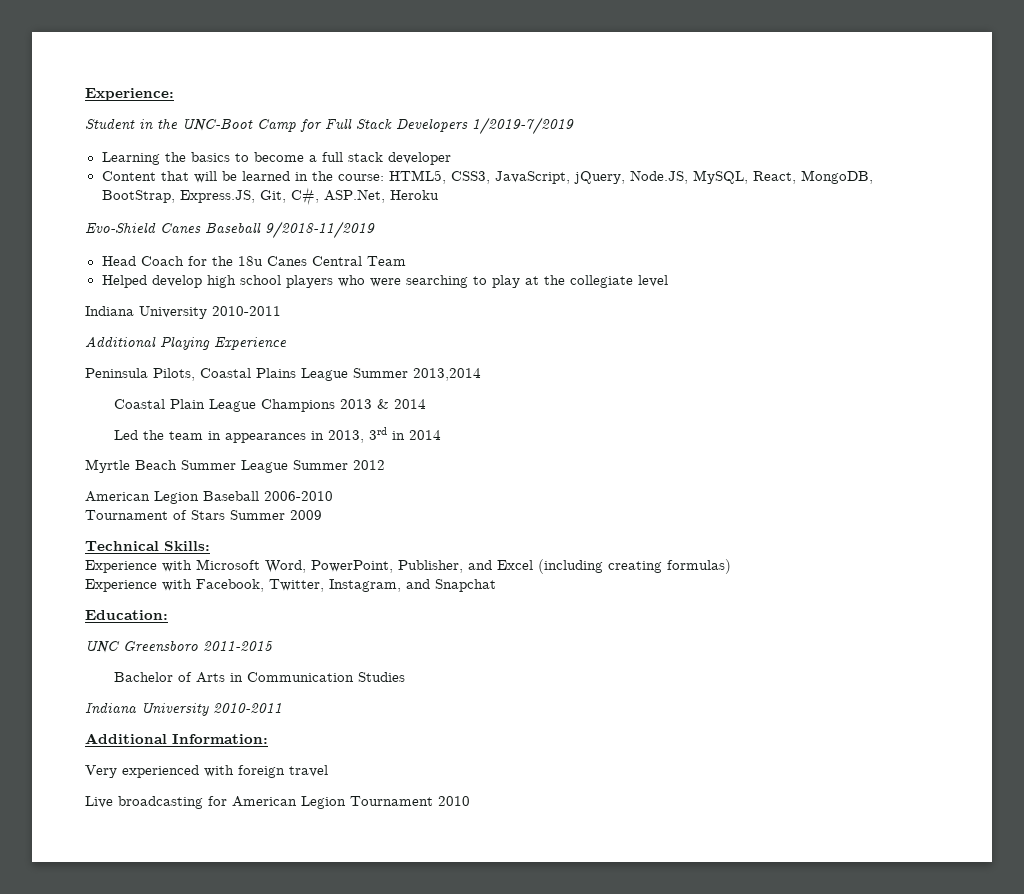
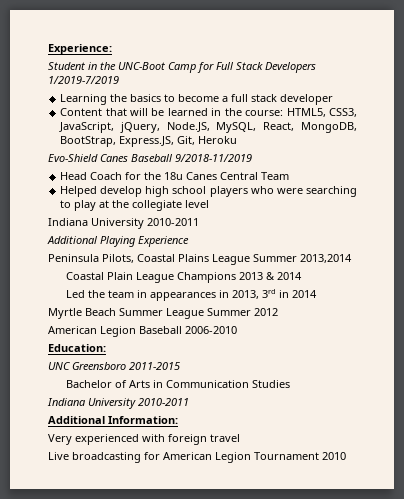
- Content that will be learned in the course: HTML5, CSS3, JavaScript, jQuery, Node.JS, MySQL, React, MongoDB, BootStrap, Express.JS, Git, C#, ASP.Net, Heroku
+ Content that will be learned in the course: HTML5, CSS3, JavaScript, jQuery, Node.JS, MySQL, React, MongoDB, BootStrap, Express.JS, Git, Heroku
- Tournament of Stars Summer 2009
- Technical Skills:
- Experience with Microsoft Word, PowerPoint, Publisher, and Excel (including creating formulas)
- Experience with Facebook, Twitter, Instagram, and Snapchat

